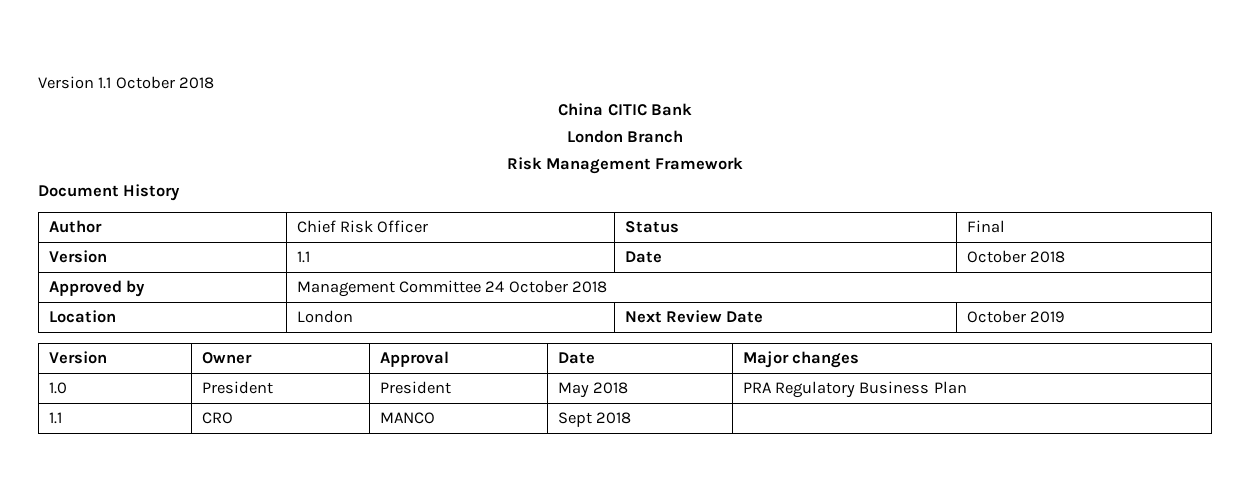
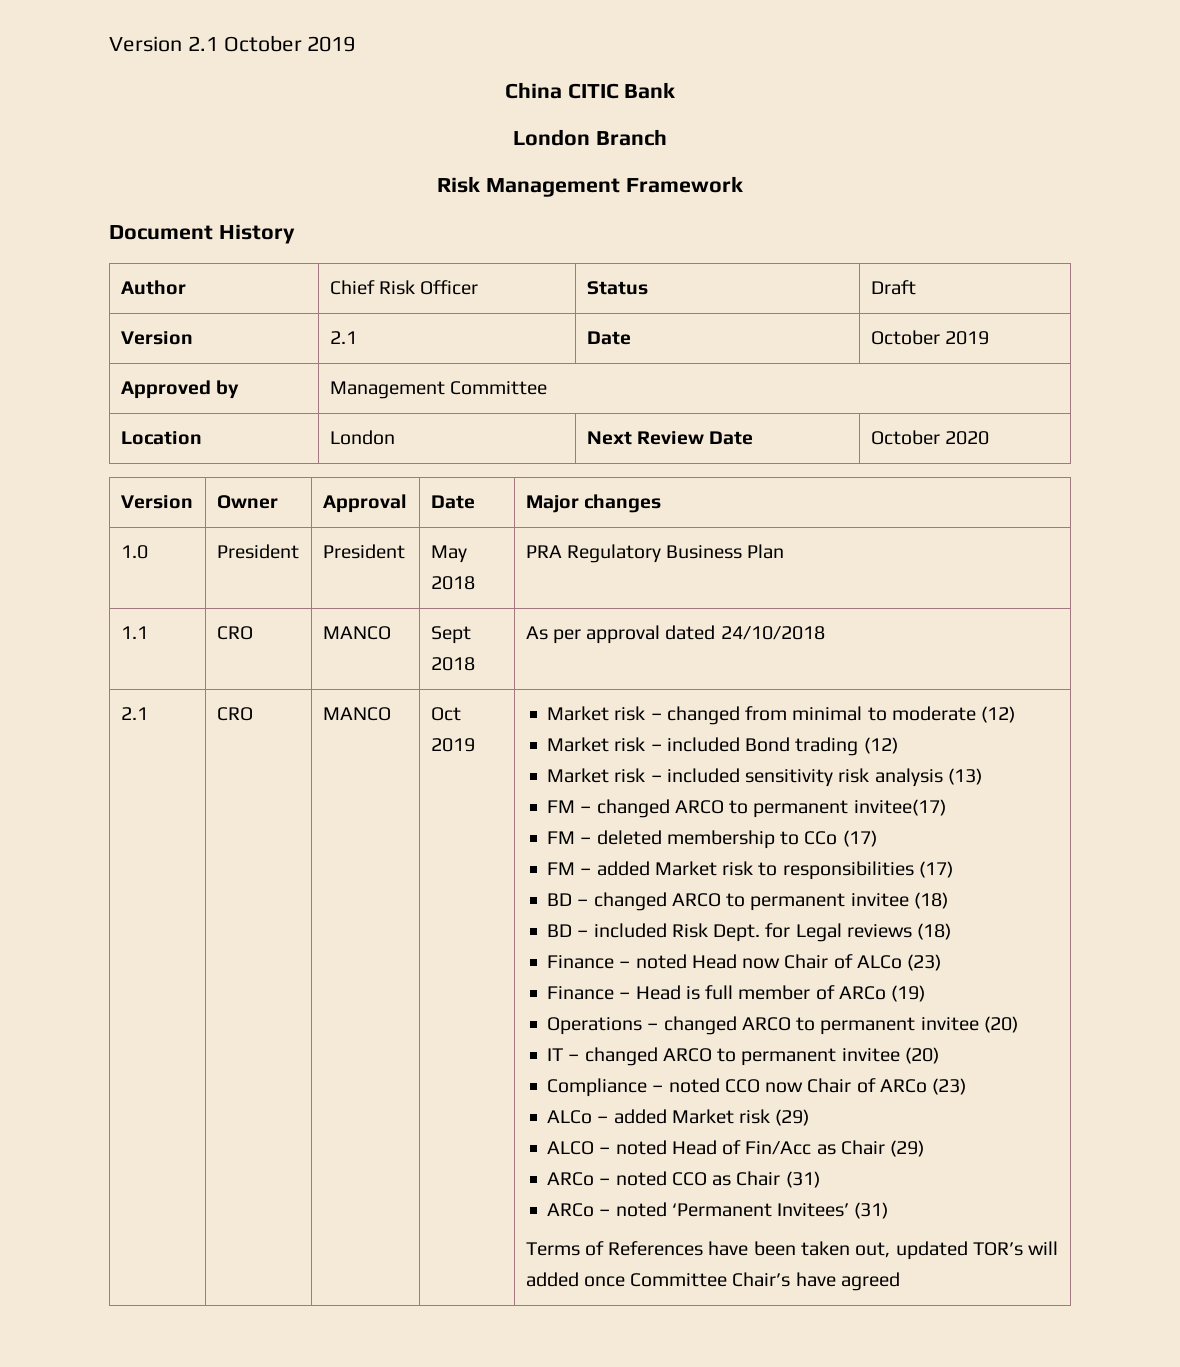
- Version 1.1 October 2018
+ Version 2.1 October 2019
- Author | Chief Risk Officer | Status | Final
- Version | 1.1 | Date | October 2018
+ Author | Chief Risk Officer | Status | Draft
+ Version | 2.1 | Date | October 2019
- Approved by | Management Committee 24 October 2018
+ Approved by | Management Committee
- Location | London | Next Review Date | October 2019
+ Location | London | Next Review Date | October 2020
- 1.1 | CRO | MANCO | Sept 2018 |
+ 1.1 | CRO | MANCO | Sept 2018 | As per approval dated 24/10/2018
+ 2.1 | CRO | MANCO | Oct 2019 | Market risk – changed from minimal to moderate (12)
+ Market risk – included Bond trading (12)
+ Market risk – included sensitivity risk analysis (13)
+ FM – changed ARCO to permanent invitee(17)
+ FM – deleted membership to CCo (17)
+ FM – added Market risk to responsibilities (17)
+ BD – changed ARCO to permanent invitee (18)
+ BD – included Risk Dept. for Legal reviews (18)
+ Finance – noted Head now Chair of ALCo (23)
+ Finance – Head is full member of ARCo (19)
+ Operations – changed ARCO to permanent invitee (20)
+ IT – changed ARCO to permanent invitee (20)
+ Compliance – noted CCO now Chair of ARCo (23)
+ ALCo – added Market risk (29)
+ ALCO – noted Head of Fin/Acc as Chair (29)
+ ARCo – noted CCO as Chair (31)
+ ARCo – noted ‘Permanent Invitees’ (31)
+ Terms of References have been taken out, updated TOR’s will added once Committee Chair’s have agreed

